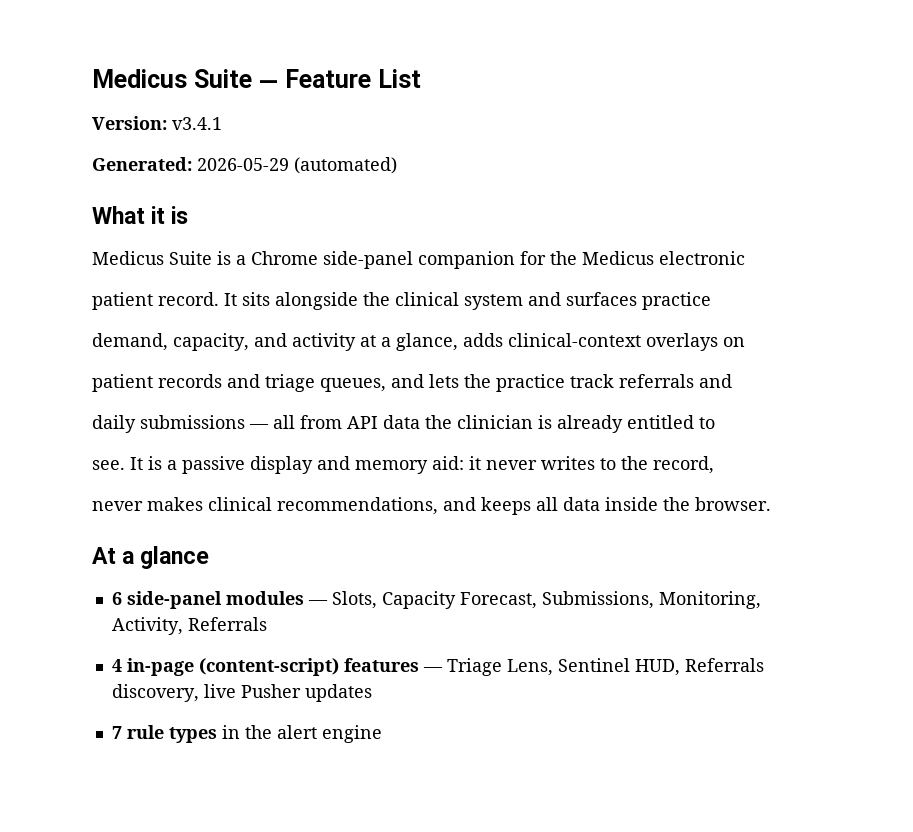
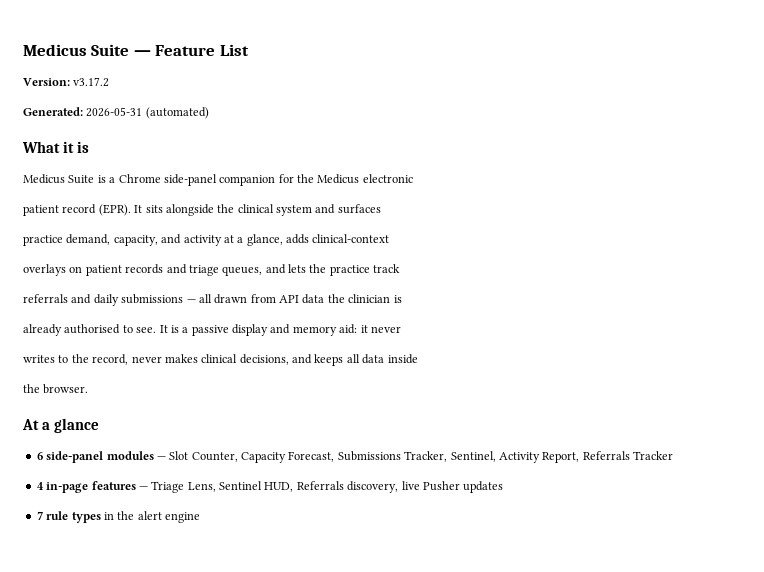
- Version: v3.4.1
+ Version: v3.17.2
- Generated: 2026-05-29 (automated)
+ Generated: 2026-05-31 (automated)
- patient record.
+ patient record (EPR).
- It sits alongside the clinical system and surfaces practice
- demand, capacity, and activity at a glance, adds clinical-context overlays on
- patient records and triage queues, and lets the practice track referrals and
- daily submissions — all from API data the clinician is already entitled to
- see.
+ It sits alongside the clinical system and surfaces
+ practice demand, capacity, and activity at a glance, adds clinical-context
+ overlays on patient records and triage queues, and lets the practice track
+ referrals and daily submissions — all drawn from API data the clinician is
+ already authorised to see.
- It is a passive display and memory aid: it never writes to the record,
- never makes clinical recommendations, and keeps all data inside the browser.
+ It is a passive display and memory aid: it never
+ writes to the record, never makes clinical decisions, and keeps all data inside
+ the browser.
- 6 side-panel modules — Slots, Capacity Forecast, Submissions, Monitoring, Activity, Referrals
+ 6 side-panel modules — Slot Counter, Capacity Forecast, Submissions Tracker, Sentinel, Activity Report, Referrals Tracker
- 4 in-page (content-script) features — Triage Lens, Sentinel HUD, Referrals discovery, live Pusher updates
+ 4 in-page features — Triage Lens, Sentinel HUD, Referrals discovery, live Pusher updates

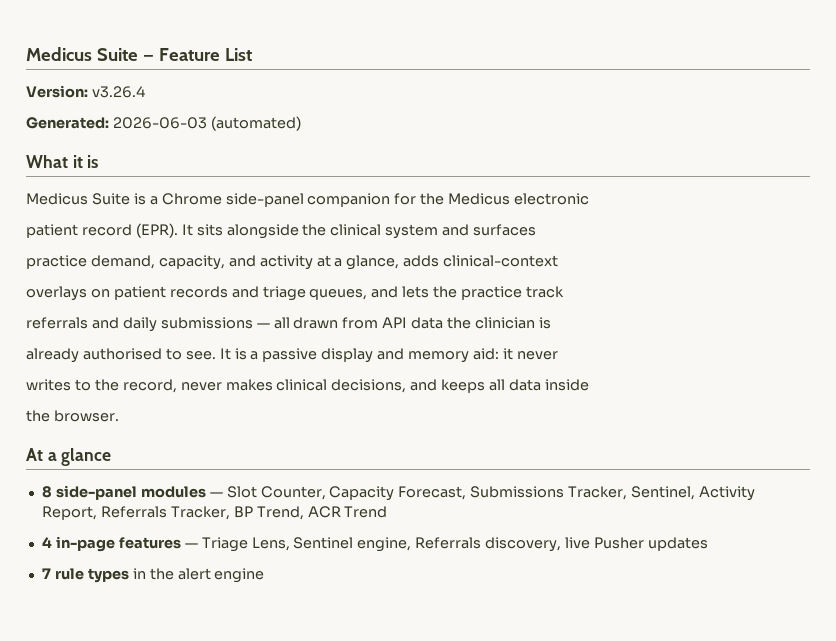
- Version: v3.17.2
+ Version: v3.26.4
- Generated: 2026-05-31 (automated)
+ Generated: 2026-06-03 (automated)
- 6 side-panel modules — Slot Counter, Capacity Forecast, Submissions Tracker, Sentinel, Activity Report, Referrals Tracker
+ 8 side-panel modules — Slot Counter, Capacity Forecast, Submissions Tracker, Sentinel, Activity Report, Referrals Tracker, BP Trend, ACR Trend
- 4 in-page features — Triage Lens, Sentinel HUD, Referrals discovery, live Pusher updates
+ 4 in-page features — Triage Lens, Sentinel engine, Referrals discovery, live Pusher updates

